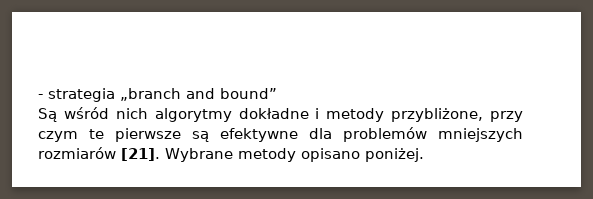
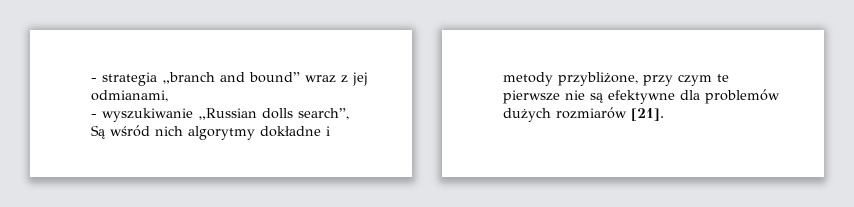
- - strategia „branch and bound”
+ - strategia „branch and bound” wraz z jej odmianami,
+ - wyszukiwanie „Russian dolls search”,
- Są wśród nich algorytmy dokładne i metody przybliżone, przy czym te pierwsze są efektywne dla problemów mniejszych rozmiarów [21]. Wybrane metody opisano poniżej.
+ Są wśród nich algorytmy dokładne i metody przybliżone, przy czym te pierwsze nie są efektywne dla problemów dużych rozmiarów [21].

